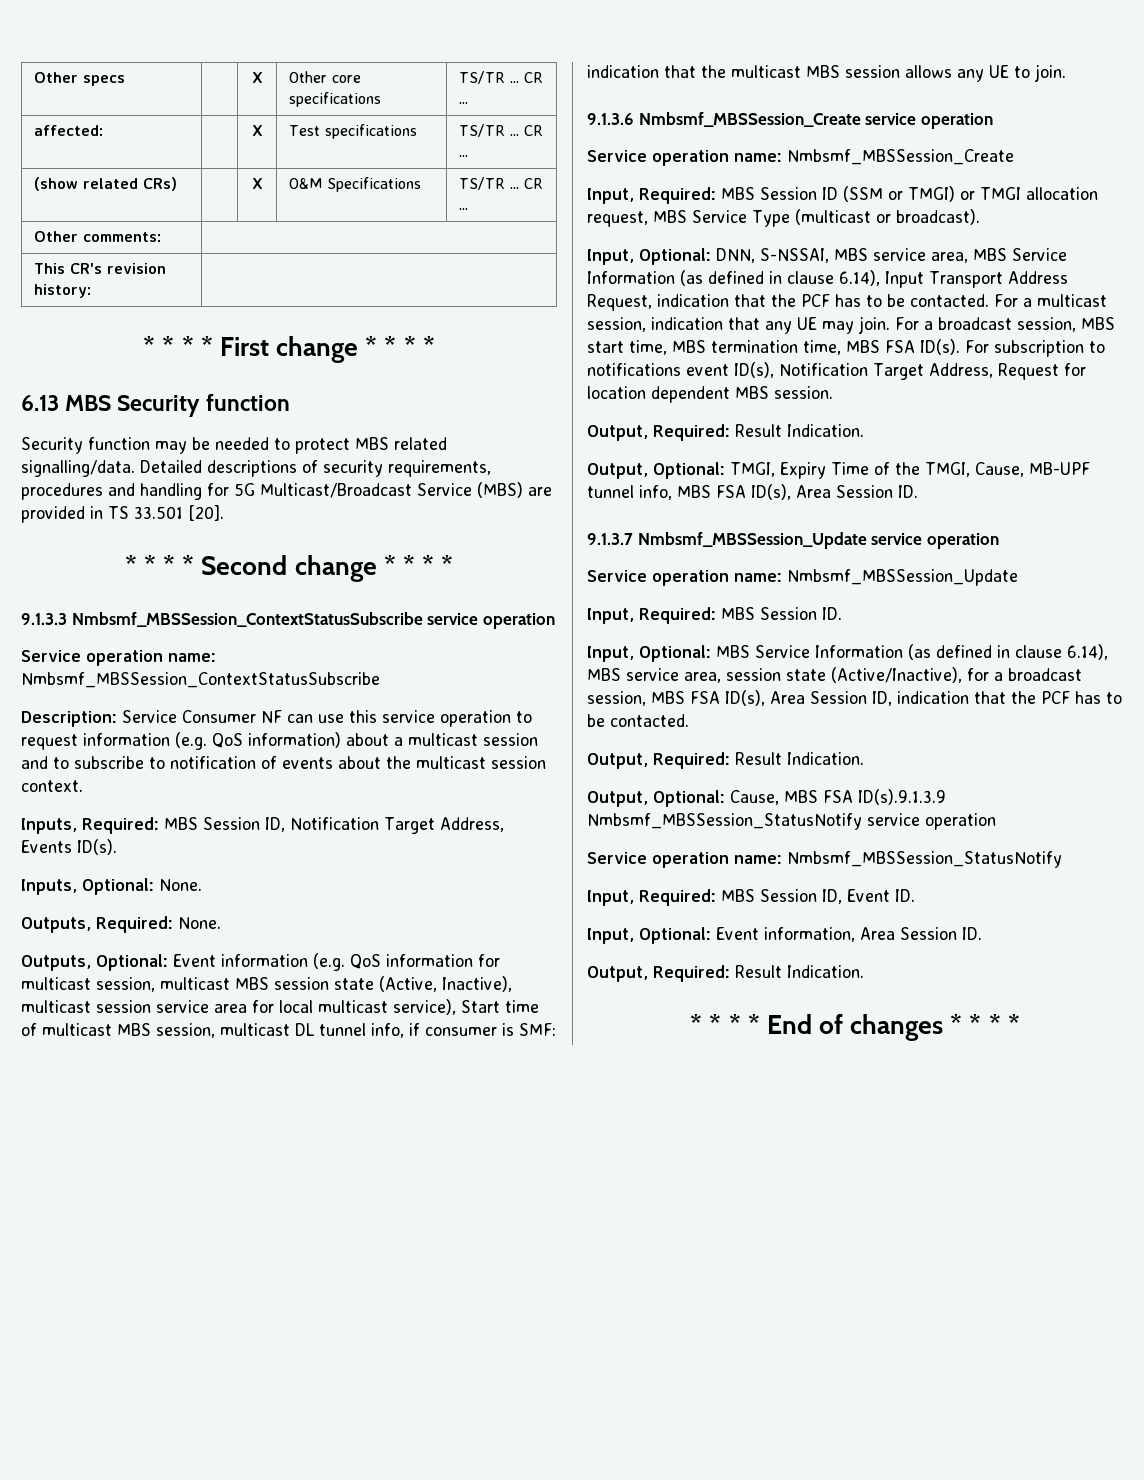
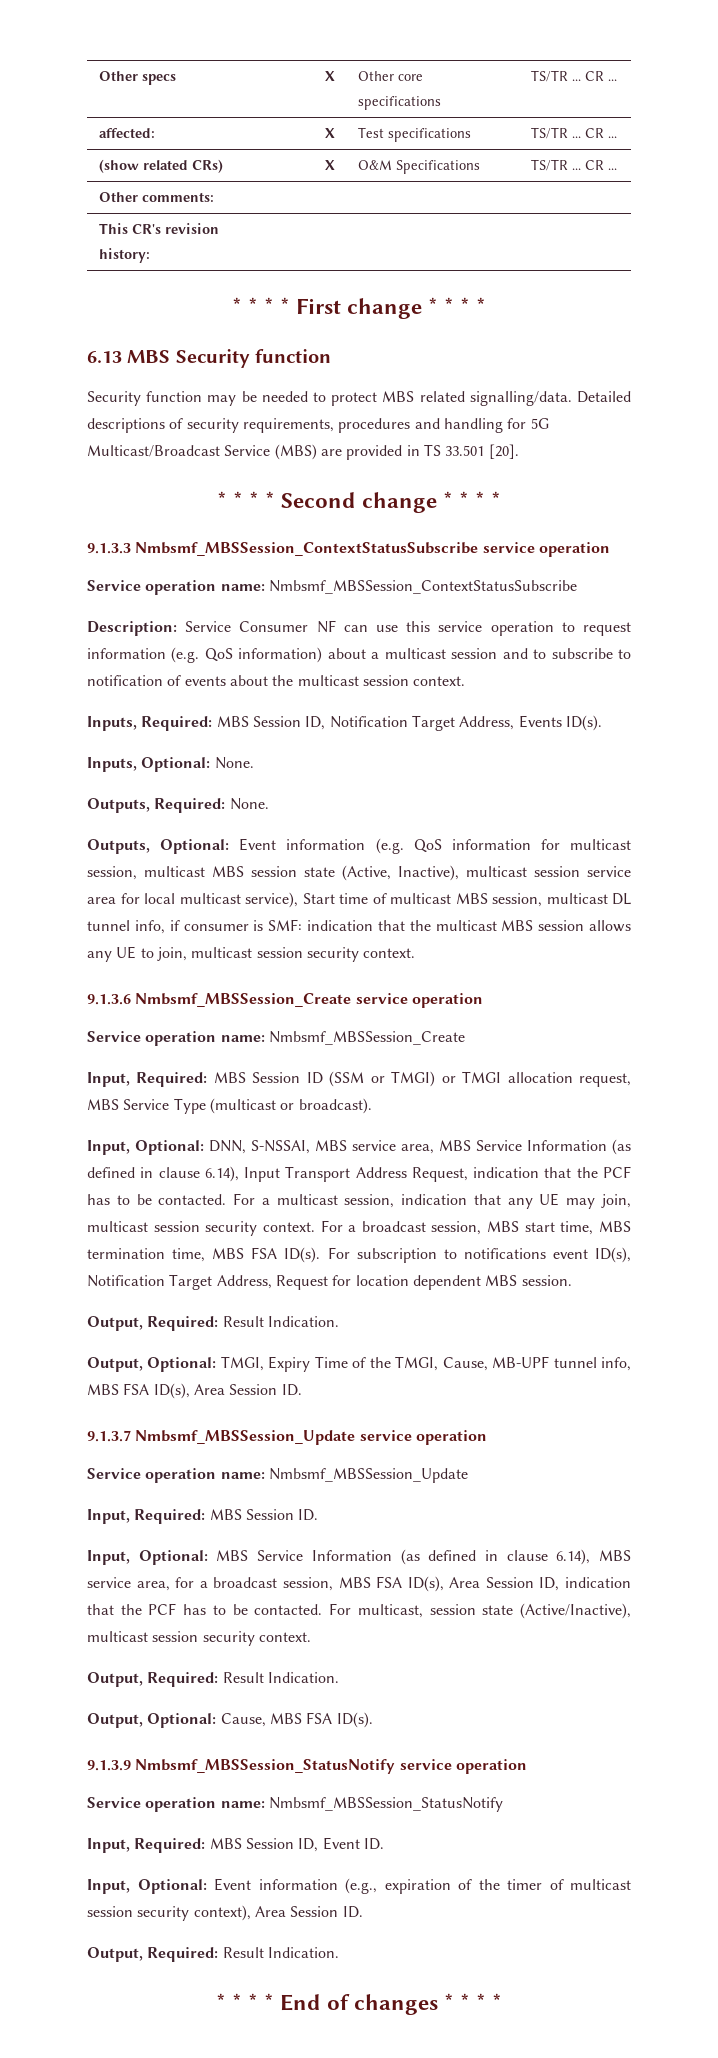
- Outputs, Optional: Event information (e.g. QoS information for multicast session, multicast MBS session state (Active, Inactive), multicast session service area for local multicast service), Start time of multicast MBS session, multicast DL tunnel info, if consumer is SMF: indication that the multicast MBS session allows any UE to join.
+ Outputs, Optional: Event information (e.g. QoS information for multicast session, multicast MBS session state (Active, Inactive), multicast session service area for local multicast service), Start time of multicast MBS session, multicast DL tunnel info, if consumer is SMF: indication that the multicast MBS session allows any UE to join, multicast session security context.
- For a multicast session, indication that any UE may join.
+ For a multicast session, indication that any UE may join, multicast session security context.
- Input, Optional: MBS Service Information (as defined in clause 6.14), MBS service area, session state (Active/Inactive), for a broadcast session, MBS FSA ID(s), Area Session ID, indication that the PCF has to be contacted.
+ Input, Optional: MBS Service Information (as defined in clause 6.14), MBS service area, for a broadcast session, MBS FSA ID(s), Area Session ID, indication that the PCF has to be contacted. For multicast, session state (Active/Inactive), multicast session security context.
- Output, Optional: Cause, MBS FSA ID(s).9.1.3.9 Nmbsmf_MBSSession_StatusNotify service operation
+ Output, Optional: Cause, MBS FSA ID(s).
+ 9.1.3.9 Nmbsmf_MBSSession_StatusNotify service operation
- Input, Optional: Event information, Area Session ID.
+ Input, Optional: Event information (e.g., expiration of the timer of multicast session security context), Area Session ID.

